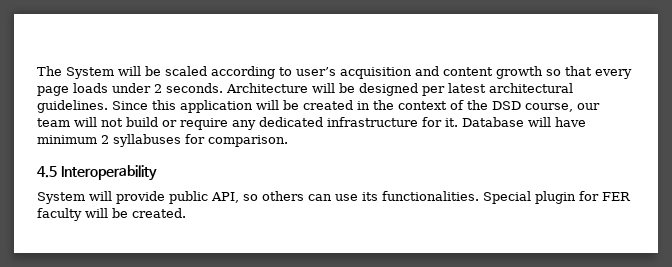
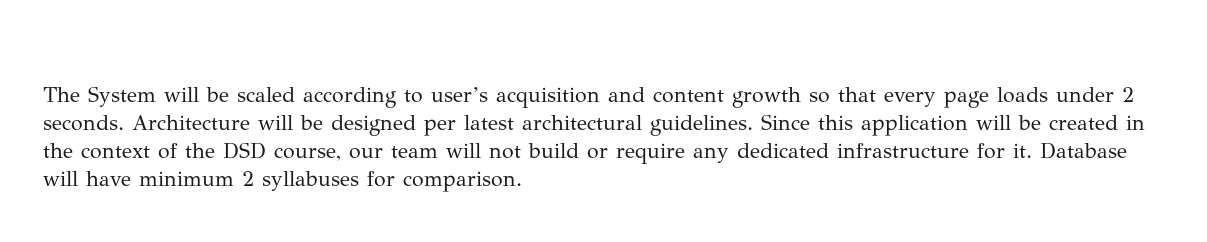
- 4.5 Interoperability
- System will provide public API, so others can use its functionalities. Special plugin for FER faculty will be created.

